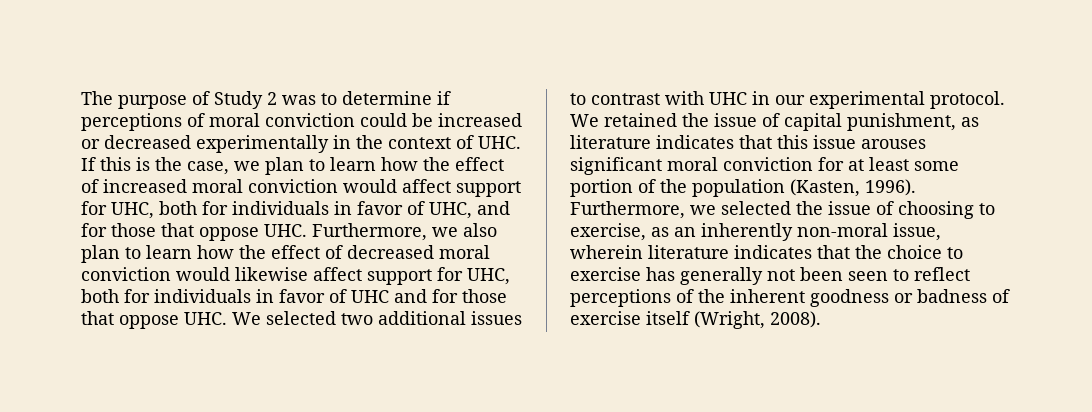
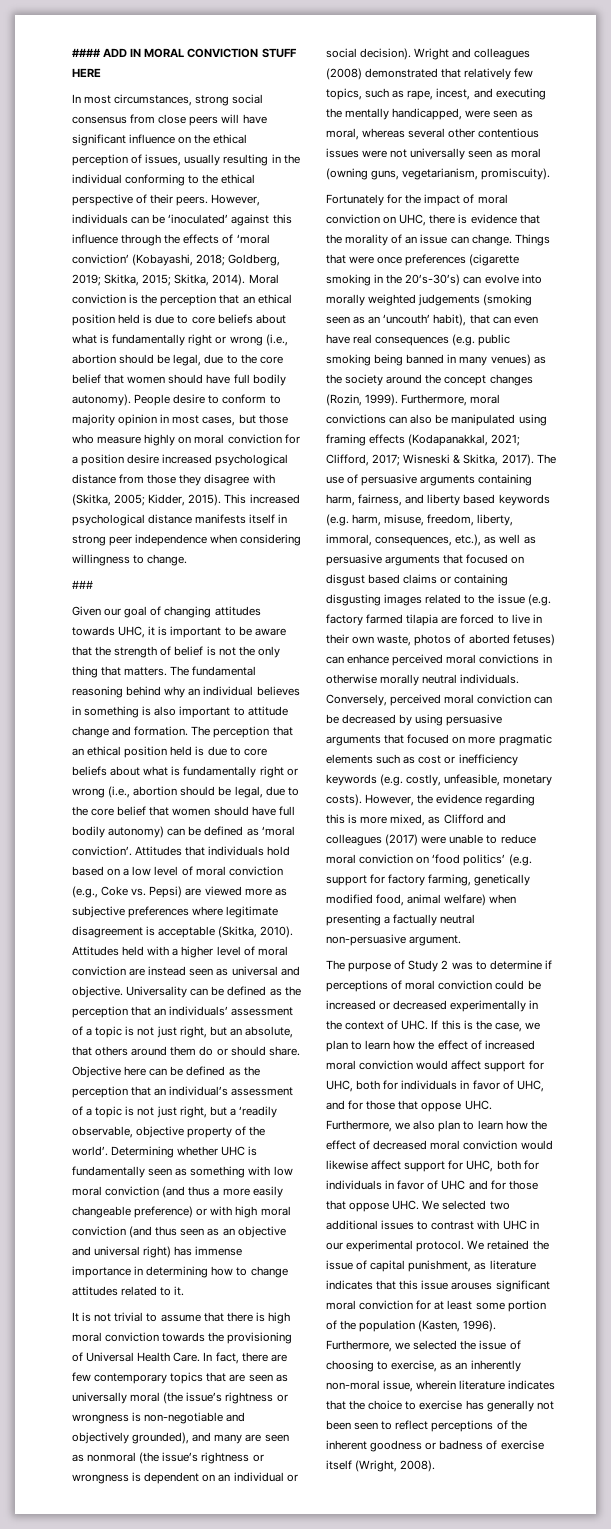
+ #### ADD IN MORAL CONVICTION STUFF HERE
+ In most circumstances, strong social consensus from close peers will have significant influence on the ethical perception of issues, usually resulting in the individual conforming to the ethical perspective of their peers. However, individuals can be ‘inoculated’ against this influence through the effects of ‘moral conviction’ (Kobayashi, 2018; Goldberg, 2019; Skitka, 2015; Skitka, 2014). Moral conviction is the perception that an ethical position held is due to core beliefs about what is fundamentally right or wrong (i.e., abortion should be legal, due to the core belief that women should have full bodily autonomy). People desire to conform to majority opinion in most cases, but those who measure highly on moral conviction for a position desire increased psychological distance from those they disagree with (Skitka, 2005; Kidder, 2015). This increased psychological distance manifests itself in strong peer independence when considering willingness to change.
+ ###
+ Given our goal of changing attitudes towards UHC, it is important to be aware that the strength of belief is not the only thing that matters. The fundamental reasoning behind why an individual believes in something is also important to attitude change and formation. The perception that an ethical position held is due to core beliefs about what is fundamentally right or wrong (i.e., abortion should be legal, due to the core belief that women should have full bodily autonomy) can be defined as ‘moral conviction’. Attitudes that individuals hold based on a low level of moral conviction (e.g., Coke vs. Pepsi) are viewed more as subjective preferences where legitimate disagreement is acceptable (Skitka, 2010). Attitudes held with a higher level of moral conviction are instead seen as universal and objective. Universality can be defined as the perception that an individuals’ assessment of a topic is not just right, but an absolute, that others around them do or should share. Objective here can be defined as the perception that an individual’s assessment of a topic is not just right, but a ‘readily observable, objective property of the world’. Determining whether UHC is fundamentally seen as something with low moral conviction (and thus a more easily changeable preference) or with high moral conviction (and thus seen as an objective and universal right) has immense importance in determining how to change attitudes related to it.
+ It is not trivial to assume that there is high moral conviction towards the provisioning of Universal Health Care. In fact, there are few contemporary topics that are seen as universally moral (the issue’s rightness or wrongness is non-negotiable and objectively grounded), and many are seen as nonmoral (the issue’s rightness or wrongness is dependent on an individual or social decision). Wright and colleagues (2008) demonstrated that relatively few topics, such as rape, incest, and executing the mentally handicapped, were seen as moral, whereas several other contentious issues were not universally seen as moral (owning guns, vegetarianism, promiscuity).
+ Fortunately for the impact of moral conviction on UHC, there is evidence that the morality of an issue can change. Things that were once preferences (cigarette smoking in the 20’s-30’s) can evolve into morally weighted judgements (smoking seen as an ‘uncouth’ habit), that can even have real consequences (e.g. public smoking being banned in many venues) as the society around the concept changes (Rozin, 1999). Furthermore, moral convictions can also be manipulated using framing effects (Kodapanakkal, 2021; Clifford, 2017; Wisneski & Skitka, 2017). The use of persuasive arguments containing harm, fairness, and liberty based keywords (e.g. harm, misuse, freedom, liberty, immoral, consequences, etc.), as well as persuasive arguments that focused on disgust based claims or containing disgusting images related to the issue (e.g. factory farmed tilapia are forced to live in their own waste, photos of aborted fetuses) can enhance perceived moral convictions in otherwise morally neutral individuals. Conversely, perceived moral conviction can be decreased by using persuasive arguments that focused on more pragmatic elements such as cost or inefficiency keywords (e.g. costly, unfeasible, monetary costs). However, the evidence regarding this is more mixed, as Clifford and colleagues (2017) were unable to reduce moral conviction on ‘food politics’ (e.g. support for factory farming, genetically modified food, animal welfare) when presenting a factually neutral non-persuasive argument.

